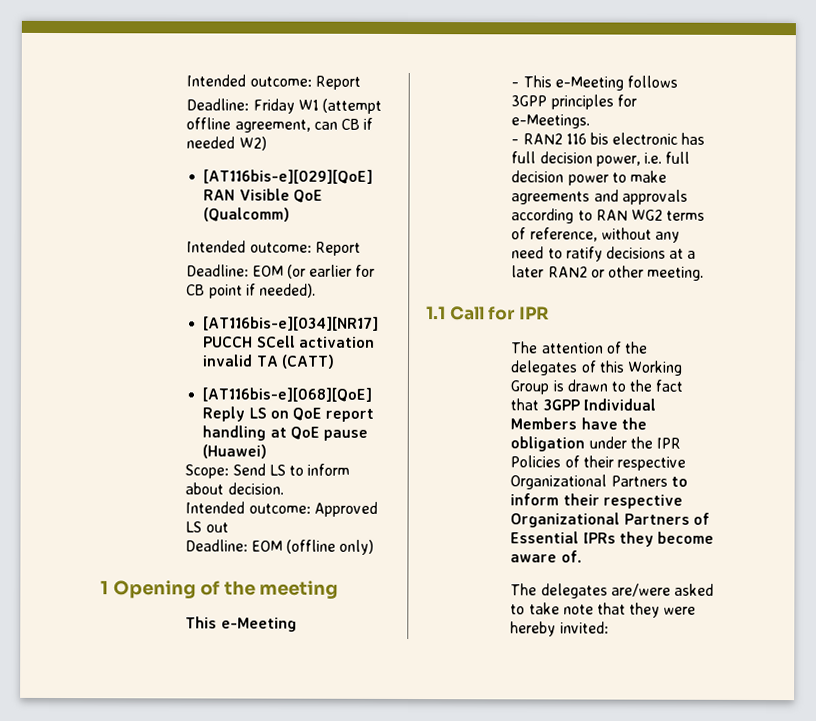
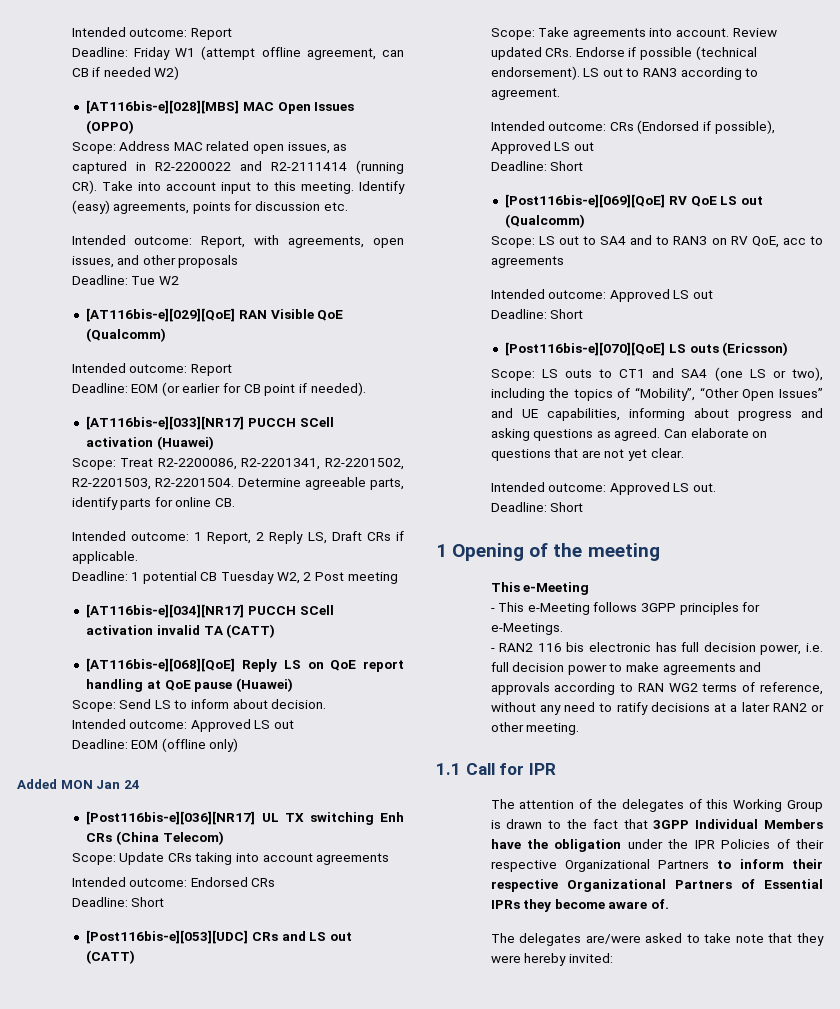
+ [AT116bis-e][028][MBS] MAC Open Issues (OPPO)
+ Scope: Address MAC related open issues, as captured in R2-2200022 and R2-2111414 (running CR). Take into account input to this meeting. Identify (easy) agreements, points for discussion etc.
+ Intended outcome: Report, with agreements, open issues, and other proposals
+ Deadline: Tue W2
+ [AT116bis-e][033][NR17] PUCCH SCell activation (Huawei)
+ Scope: Treat R2-2200086, R2-2201341, R2-2201502, R2-2201503, R2-2201504. Determine agreeable parts, identify parts for online CB.
+ Intended outcome: 1 Report, 2 Reply LS, Draft CRs if applicable.
+ Deadline: 1 potential CB Tuesday W2, 2 Post meeting
+ Added MON Jan 24
+ [Post116bis-e][036][NR17] UL TX switching Enh CRs (China Telecom)
+ Scope: Update CRs taking into account agreements
+ Intended outcome: Endorsed CRs
+ Deadline: Short
+ [Post116bis-e][053][UDC] CRs and LS out (CATT)
+ Scope: Take agreements into account. Review updated CRs. Endorse if possible (technical endorsement). LS out to RAN3 according to agreement.
+ Intended outcome: CRs (Endorsed if possible), Approved LS out
+ Deadline: Short
+ [Post116bis-e][069][QoE] RV QoE LS out (Qualcomm)
+ Scope: LS out to SA4 and to RAN3 on RV QoE, acc to agreements
+ Intended outcome: Approved LS out
+ Deadline: Short
+ [Post116bis-e][070][QoE] LS outs (Ericsson)
+ Scope: LS outs to CT1 and SA4 (one LS or two), including the topics of “Mobility”, “Other Open Issues” and UE capabilities, informing about progress and asking questions as agreed. Can elaborate on questions that are not yet clear.
+ Intended outcome: Approved LS out.
+ Deadline: Short

